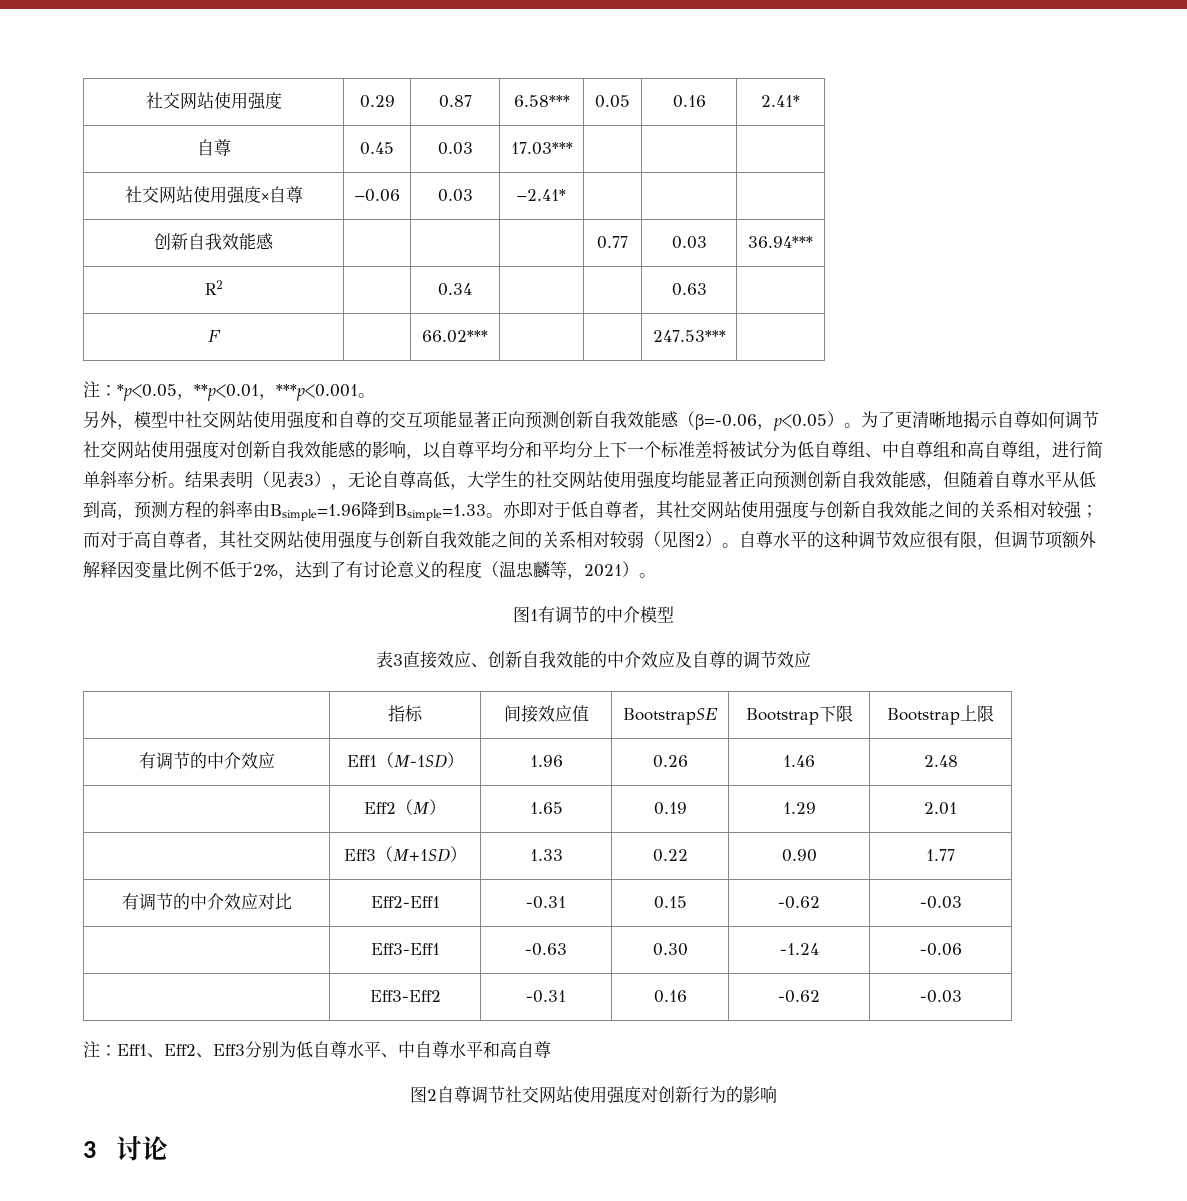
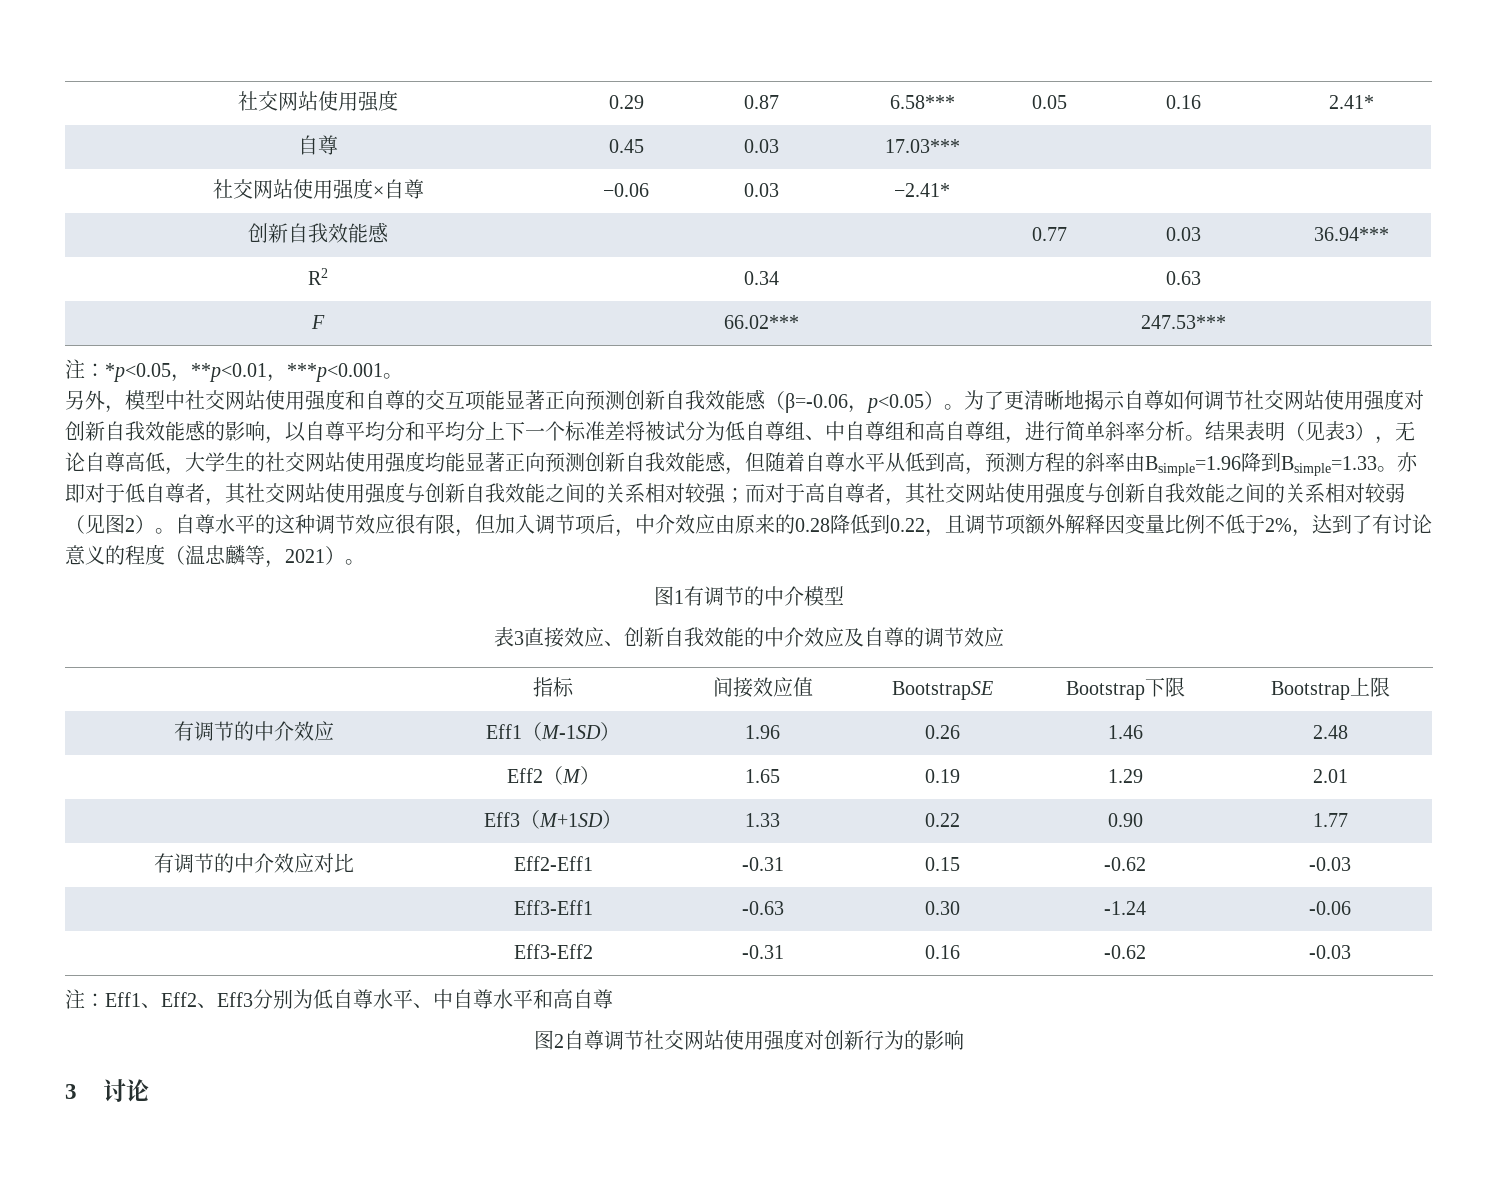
- 自尊水平的这种调节效应很有限，但调节项额外解释因变量比例不低于2%，达到了有讨论意义的程度（温忠麟等，2021）。
+ 自尊水平的这种调节效应很有限，但加入调节项后，中介效应由原来的0.28降低到0.22，且调节项额外解释因变量比例不低于2%，达到了有讨论意义的程度（温忠麟等，2021）。

